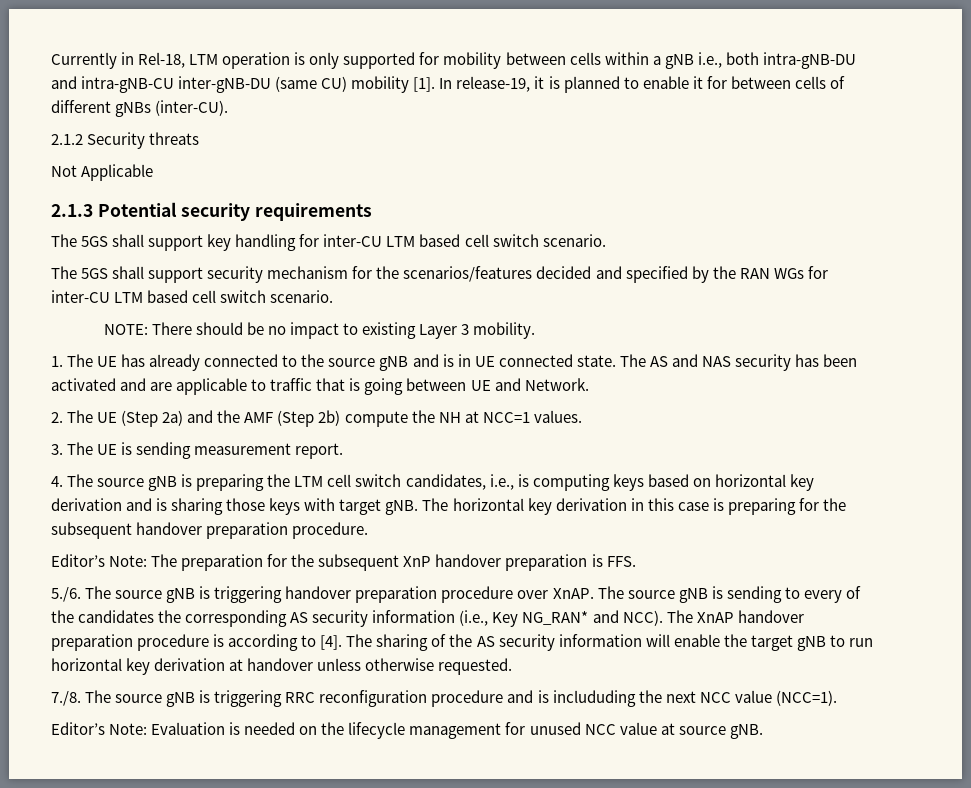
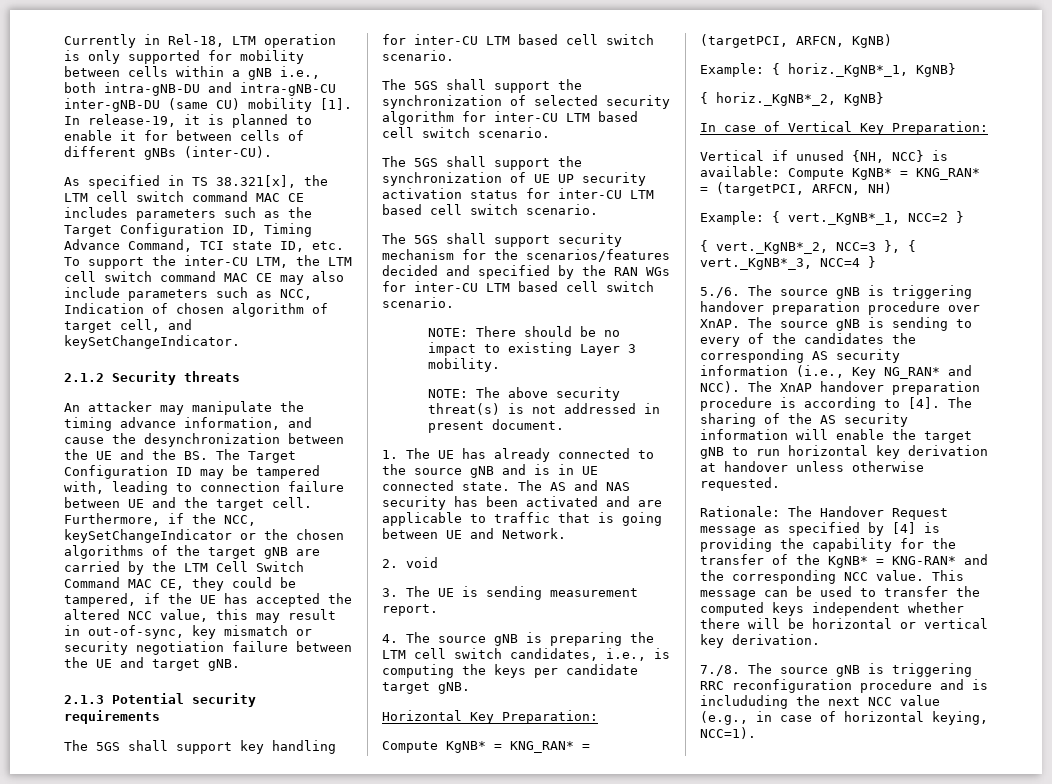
+ As specified in TS 38.321[x], the LTM cell switch command MAC CE includes parameters such as the Target Configuration ID, Timing Advance Command, TCI state ID, etc. To support the inter-CU LTM, the LTM cell switch command MAC CE may also include parameters such as NCC, Indication of chosen algorithm of target cell, and keySetChangeIndicator.
  2.1.2 Security threats
- Not Applicable
+ An attacker may manipulate the timing advance information, and cause the desynchronization between the UE and the BS. The Target Configuration ID may be tampered with, leading to connection failure between UE and the target cell. Furthermore, if the NCC, keySetChangeIndicator or the chosen algorithms of the target gNB are carried by the LTM Cell Switch Command MAC CE, they could be tampered, if the UE has accepted the altered NCC value, this may result in out-of-sync, key mismatch or security negotiation failure between the UE and target gNB.
+ The 5GS shall support the synchronization of selected security algorithm for inter-CU LTM based cell switch scenario.
+ The 5GS shall support the synchronization of UE UP security activation status for inter-CU LTM based cell switch scenario.
+ NOTE: The above security threat(s) is not addressed in present document.
- 2. The UE (Step 2a) and the AMF (Step 2b) compute the NH at NCC=1 values.
+ 2. void
- 4. The source gNB is preparing the LTM cell switch candidates, i.e., is computing keys based on horizontal key derivation and is sharing those keys with target gNB. The horizontal key derivation in this case is preparing for the subsequent handover preparation procedure.
- Editor’s Note: The preparation for the subsequent XnP handover preparation is FFS.
+ 4. The source gNB is preparing the LTM cell switch candidates, i.e., is computing the keys per candidate target gNB.
+ Horizontal Key Preparation:
+ Compute KgNB* = KNG_RAN* = (targetPCI, ARFCN, KgNB)
+ Example: { horiz._KgNB*_1, KgNB}
+ { horiz._KgNB*_2, KgNB}
+ In case of Vertical Key Preparation:
+ Vertical if unused {NH, NCC} is available: Compute KgNB* = KNG_RAN* = (targetPCI, ARFCN, NH)
+ Example: { vert._KgNB*_1, NCC=2 }
+ { vert._KgNB*_2, NCC=3 }, { vert._KgNB*_3, NCC=4 }
+ Rationale: The Handover Request message as specified by [4] is providing the capability for the transfer of the KgNB* = KNG-RAN* and the corresponding NCC value. This message can be used to transfer the computed keys independent whether there will be horizontal or vertical key derivation.
- 7./8. The source gNB is triggering RRC reconfiguration procedure and is includuding the next NCC value (NCC=1).
- Editor’s Note: Evaluation is needed on the lifecycle management for unused NCC value at source gNB.
+ 7./8. The source gNB is triggering RRC reconfiguration procedure and is includuding the next NCC value (e.g., in case of horizontal keying, NCC=1).

